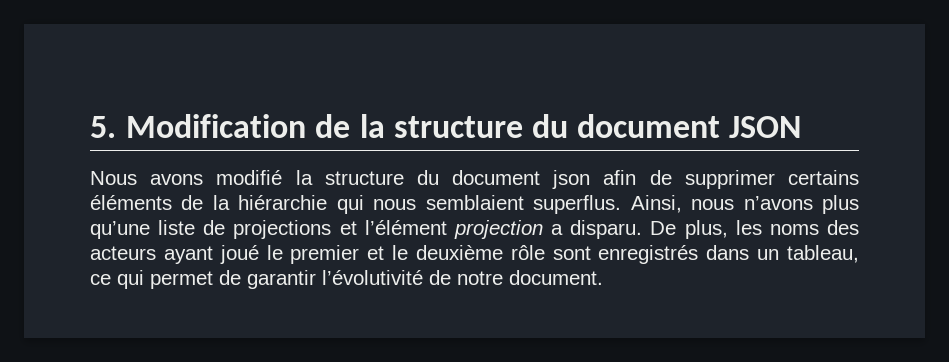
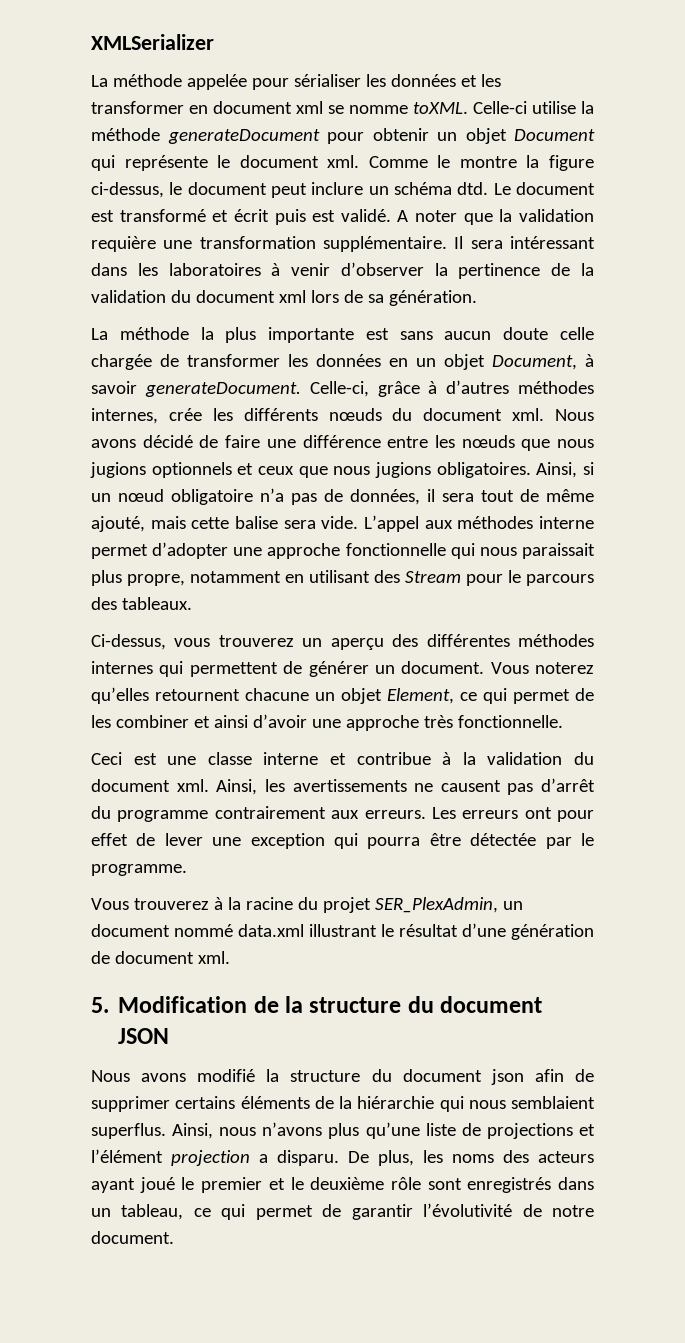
+ XMLSerializer
+ La méthode appelée pour sérialiser les données et les transformer en document xml se nomme toXML. Celle-ci utilise la méthode generateDocument pour obtenir un objet Document qui représente le document xml. Comme le montre la figure ci-dessus, le document peut inclure un schéma dtd. Le document est transformé et écrit puis est validé. A noter que la validation requière une transformation supplémentaire. Il sera intéressant dans les laboratoires à venir d’observer la pertinence de la validation du document xml lors de sa génération.
+ La méthode la plus importante est sans aucun doute celle chargée de transformer les données en un objet Document, à savoir generateDocument. Celle-ci, grâce à d’autres méthodes internes, crée les différents nœuds du document xml. Nous avons décidé de faire une différence entre les nœuds que nous jugions optionnels et ceux que nous jugions obligatoires. Ainsi, si un nœud obligatoire n’a pas de données, il sera tout de même ajouté, mais cette balise sera vide. L’appel aux méthodes interne permet d’adopter une approche fonctionnelle qui nous paraissait plus propre, notamment en utilisant des Stream pour le parcours des tableaux.
+ Ci-dessus, vous trouverez un aperçu des différentes méthodes internes qui permettent de générer un document. Vous noterez qu’elles retournent chacune un objet Element, ce qui permet de les combiner et ainsi d’avoir une approche très fonctionnelle.
+ Ceci est une classe interne et contribue à la validation du document xml. Ainsi, les avertissements ne causent pas d’arrêt du programme contrairement aux erreurs. Les erreurs ont pour effet de lever une exception qui pourra être détectée par le programme.
+ Vous trouverez à la racine du projet SER_PlexAdmin, un document nommé data.xml illustrant le résultat d’une génération de document xml.

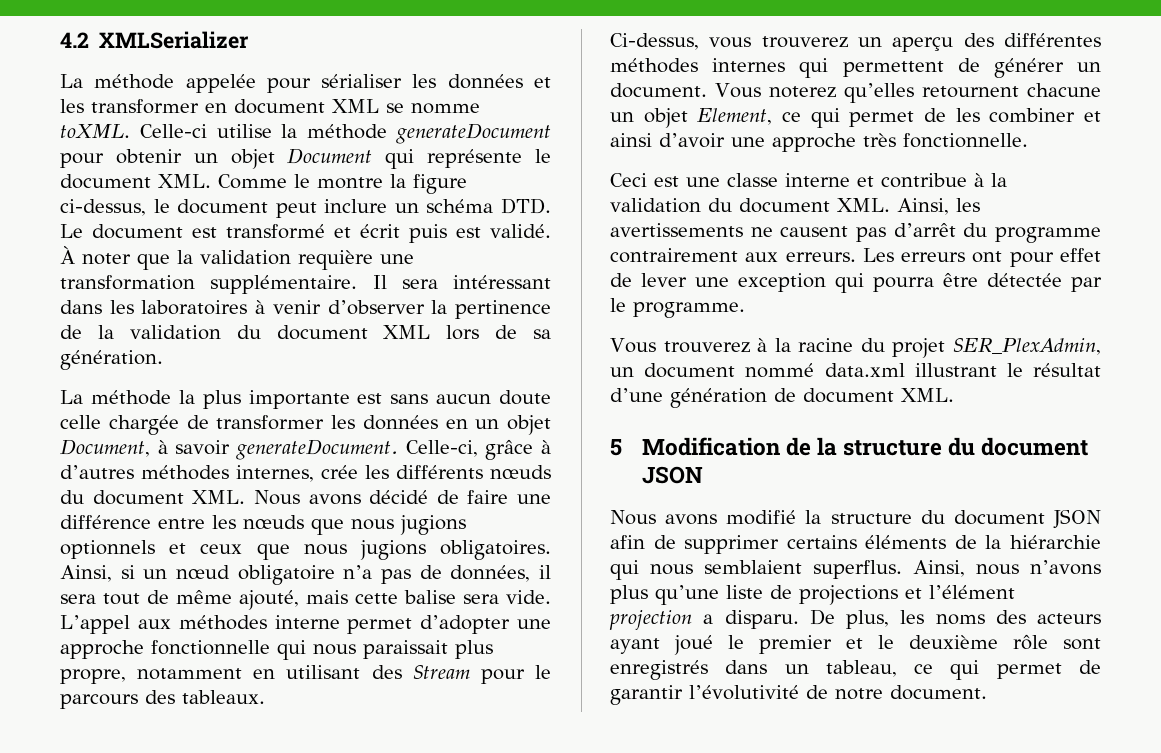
- XMLSerializer
+ 4.2 XMLSerializer
- La méthode appelée pour sérialiser les données et les transformer en document xml se nomme toXML.
+ La méthode appelée pour sérialiser les données et les transformer en document XML se nomme toXML.
- Celle-ci utilise la méthode generateDocument pour obtenir un objet Document qui représente le document xml. Comme le montre la figure ci-dessus, le document peut inclure un schéma dtd. Le document est transformé et écrit puis est validé.
+ Celle-ci utilise la méthode generateDocument pour obtenir un objet Document qui représente le document XML. Comme le montre la figure ci-dessus, le document peut inclure un schéma DTD. Le document est transformé et écrit puis est validé.
- A noter que la validation requière une transformation supplémentaire.
+ À noter que la validation requière une transformation supplémentaire.
- Il sera intéressant dans les laboratoires à venir d’observer la pertinence de la validation du document xml lors de sa génération.
+ Il sera intéressant dans les laboratoires à venir d’observer la pertinence de la validation du document XML lors de sa génération.
- Celle-ci, grâce à d’autres méthodes internes, crée les différents nœuds du document xml. Nous avons décidé de faire une différence entre les nœuds que nous jugions optionnels et ceux que nous jugions obligatoires.
+ Celle-ci, grâce à d’autres méthodes internes, crée les différents nœuds du document XML. Nous avons décidé de faire une différence entre les nœuds que nous jugions optionnels et ceux que nous jugions obligatoires.
- Ceci est une classe interne et contribue à la validation du document xml. Ainsi, les avertissements ne causent pas d’arrêt du programme contrairement aux erreurs.
+ Ceci est une classe interne et contribue à la validation du document XML. Ainsi, les avertissements ne causent pas d’arrêt du programme contrairement aux erreurs.
- Vous trouverez à la racine du projet SER_PlexAdmin, un document nommé data.xml illustrant le résultat d’une génération de document xml.
- 5. Modification de la structure du document JSON
+ Vous trouverez à la racine du projet SER_PlexAdmin, un document nommé data.xml illustrant le résultat d’une génération de document XML.
+ 5 Modification de la structure du document JSON
- Nous avons modifié la structure du document json afin de supprimer certains éléments de la hiérarchie qui nous semblaient superflus.
+ Nous avons modifié la structure du document JSON afin de supprimer certains éléments de la hiérarchie qui nous semblaient superflus.

